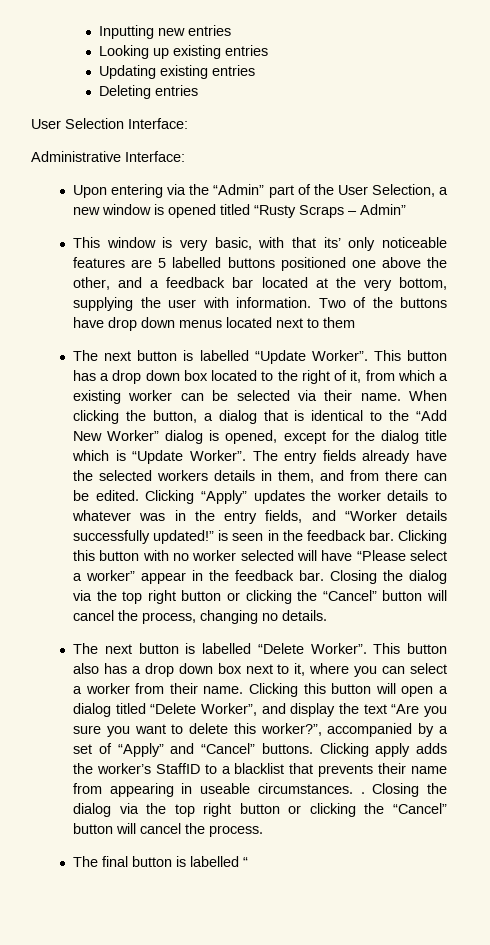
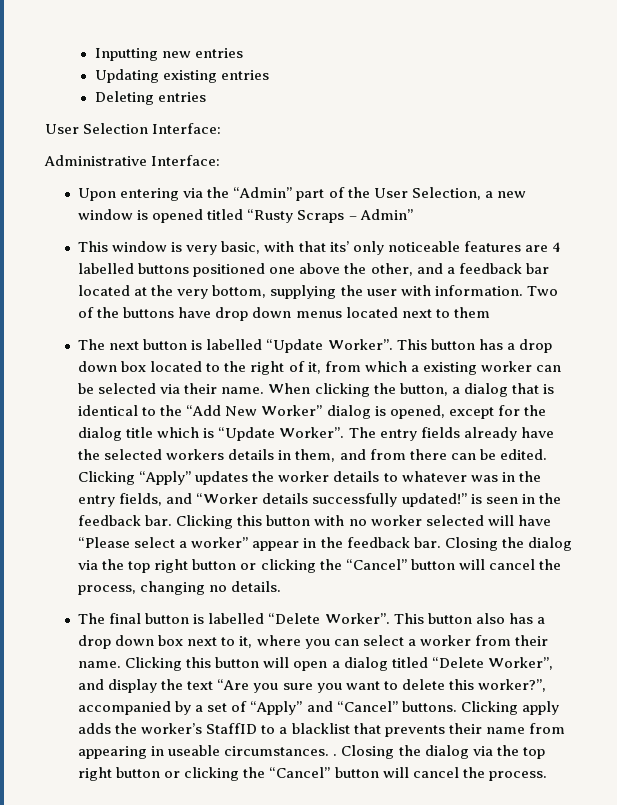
- Looking up existing entries
- This window is very basic, with that its’ only noticeable features are 5 labelled buttons positioned one above the other, and a feedback bar located at the very bottom, supplying the user with information.
+ This window is very basic, with that its’ only noticeable features are 4 labelled buttons positioned one above the other, and a feedback bar located at the very bottom, supplying the user with information.
- The next button is labelled “Delete Worker”.
+ The final button is labelled “Delete Worker”.
- The final button is labelled “

